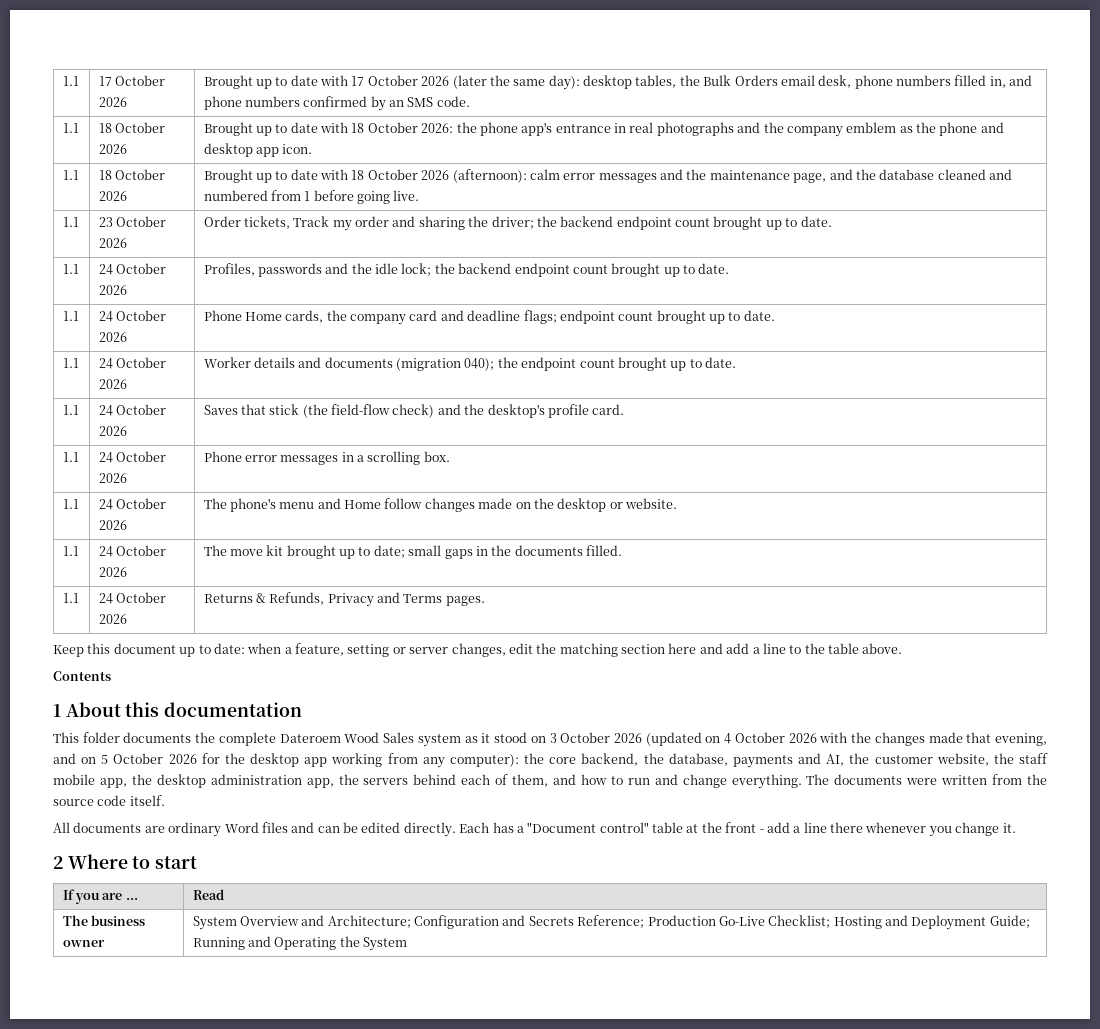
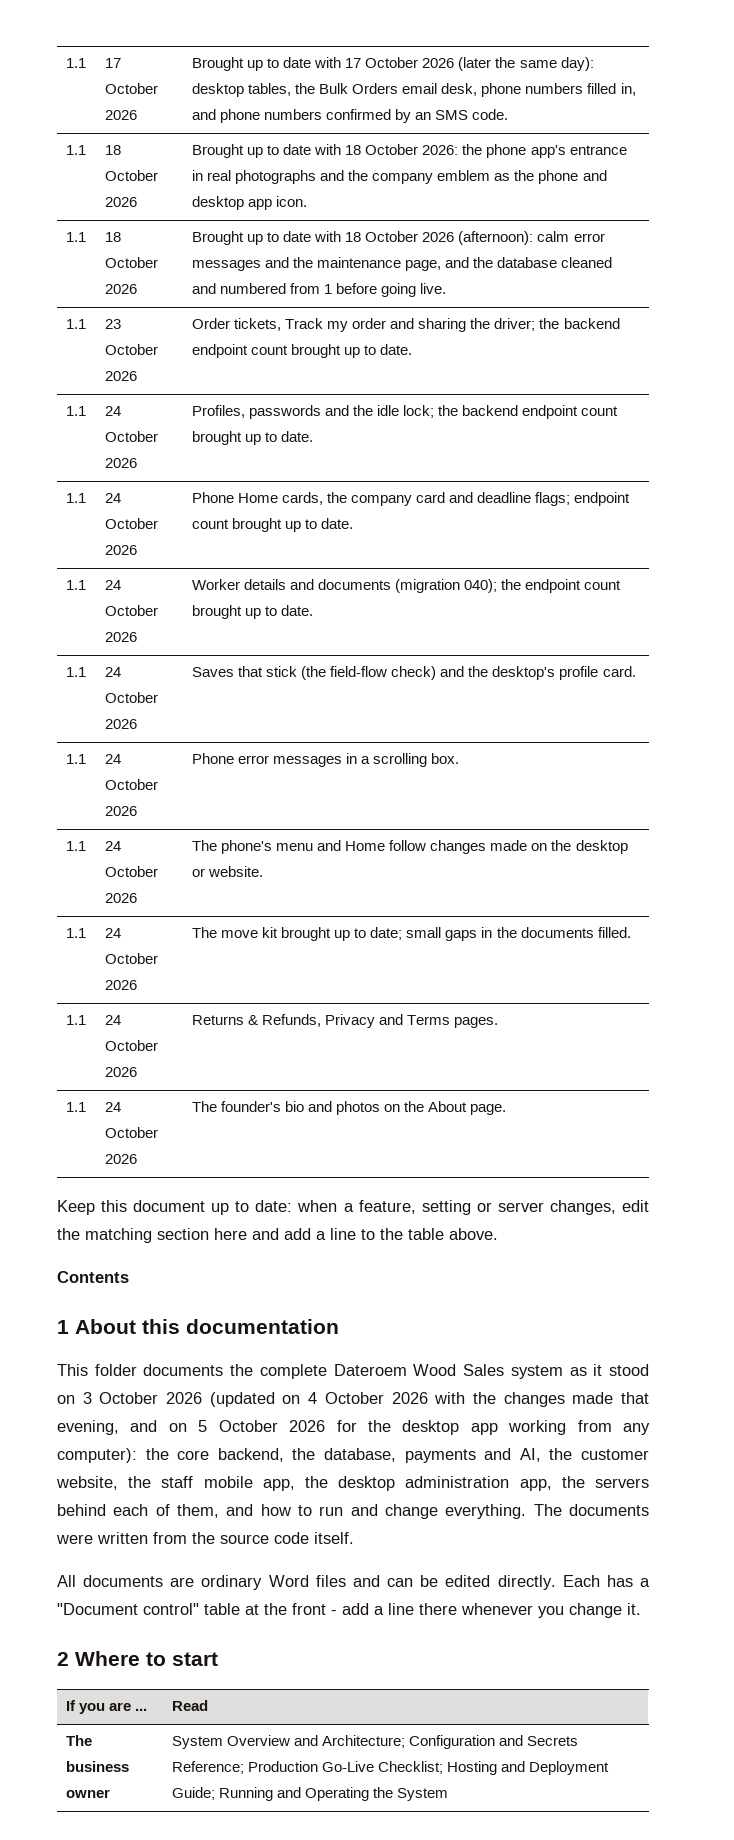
+ 1.1 | 24 October 2026 | The founder's bio and photos on the About page.

